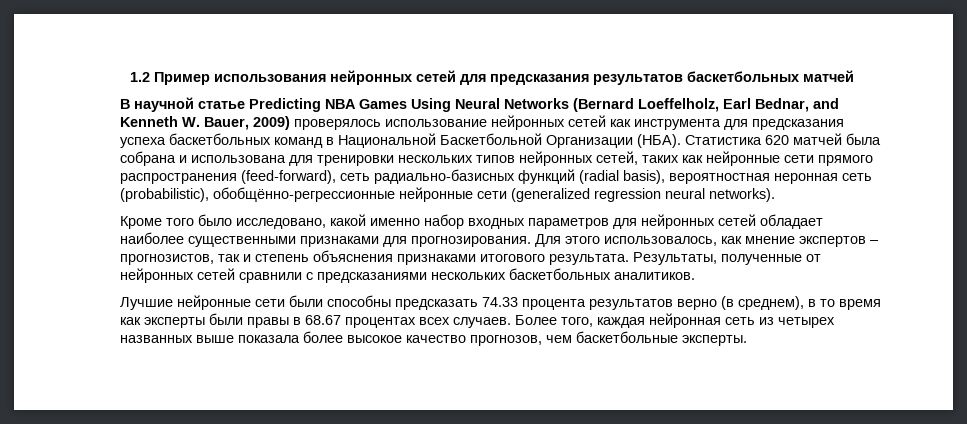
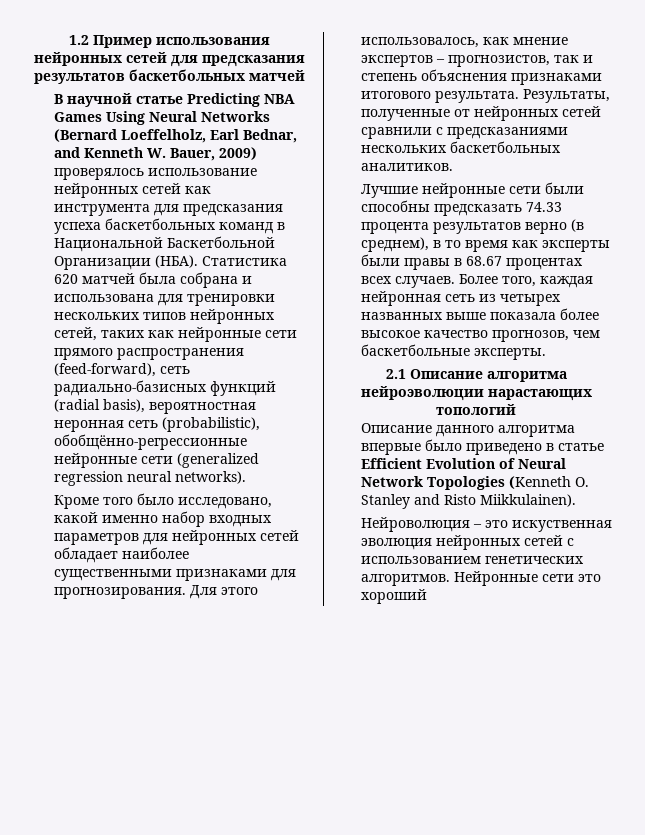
+ 2.1 Описание алгоритма нейроэволюции нарастающих топологий
+ Описание данного алгоритма впервые было приведено в статье Efficient Evolution of Neural Network Topologies (Kenneth O. Stanley and Risto Miikkulainen).
+ Нейроволюция – это искуственная эволюция нейронных сетей с использованием генетических алгоритмов. Нейронные сети это хороший

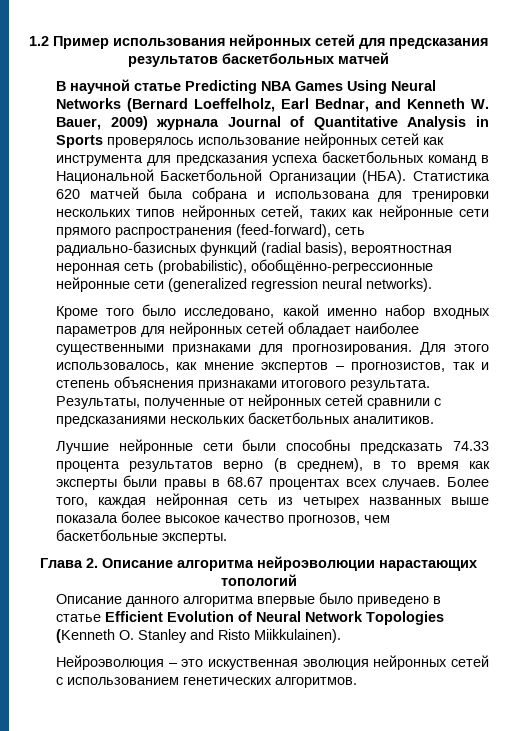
- В научной статье Predicting NBA Games Using Neural Networks (Bernard Loeffelholz, Earl Bednar, and Kenneth W. Bauer, 2009) проверялось использование нейронных сетей как инструмента для предсказания успеха баскетбольных команд в Национальной Баскетбольной Организации (НБА).
+ В научной статье Predicting NBA Games Using Neural Networks (Bernard Loeffelholz, Earl Bednar, and Kenneth W. Bauer, 2009) журнала Journal of Quantitative Analysis in Sports проверялось использование нейронных сетей как инструмента для предсказания успеха баскетбольных команд в Национальной Баскетбольной Организации (НБА).
- 2.1 Описание алгоритма нейроэволюции нарастающих топологий
+ Глава 2. Описание алгоритма нейроэволюции нарастающих топологий
- Нейроволюция – это искуственная эволюция нейронных сетей с использованием генетических алгоритмов. Нейронные сети это хороший
+ Нейроэволюция – это искуственная эволюция нейронных сетей с использованием генетических алгоритмов.

